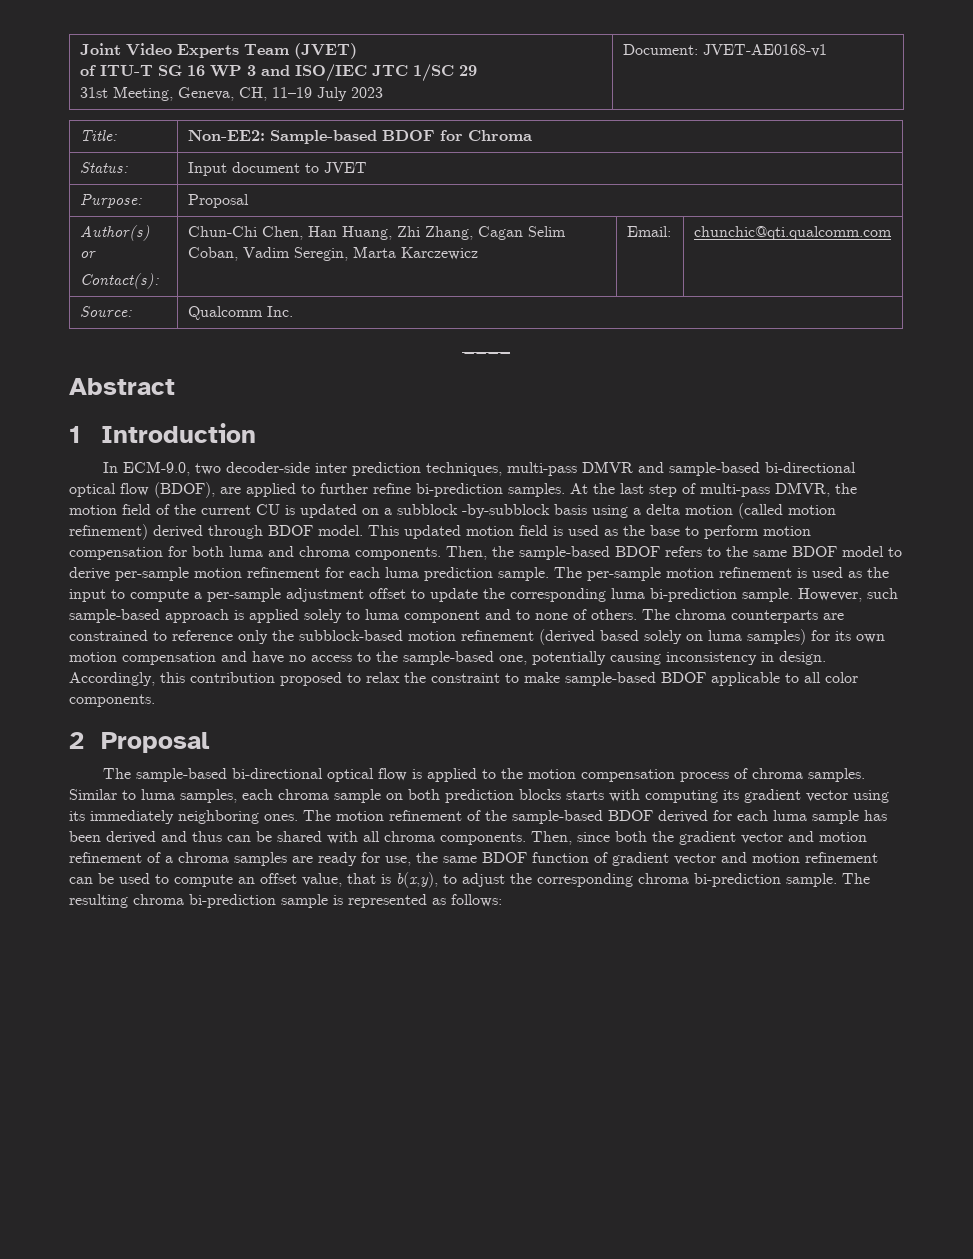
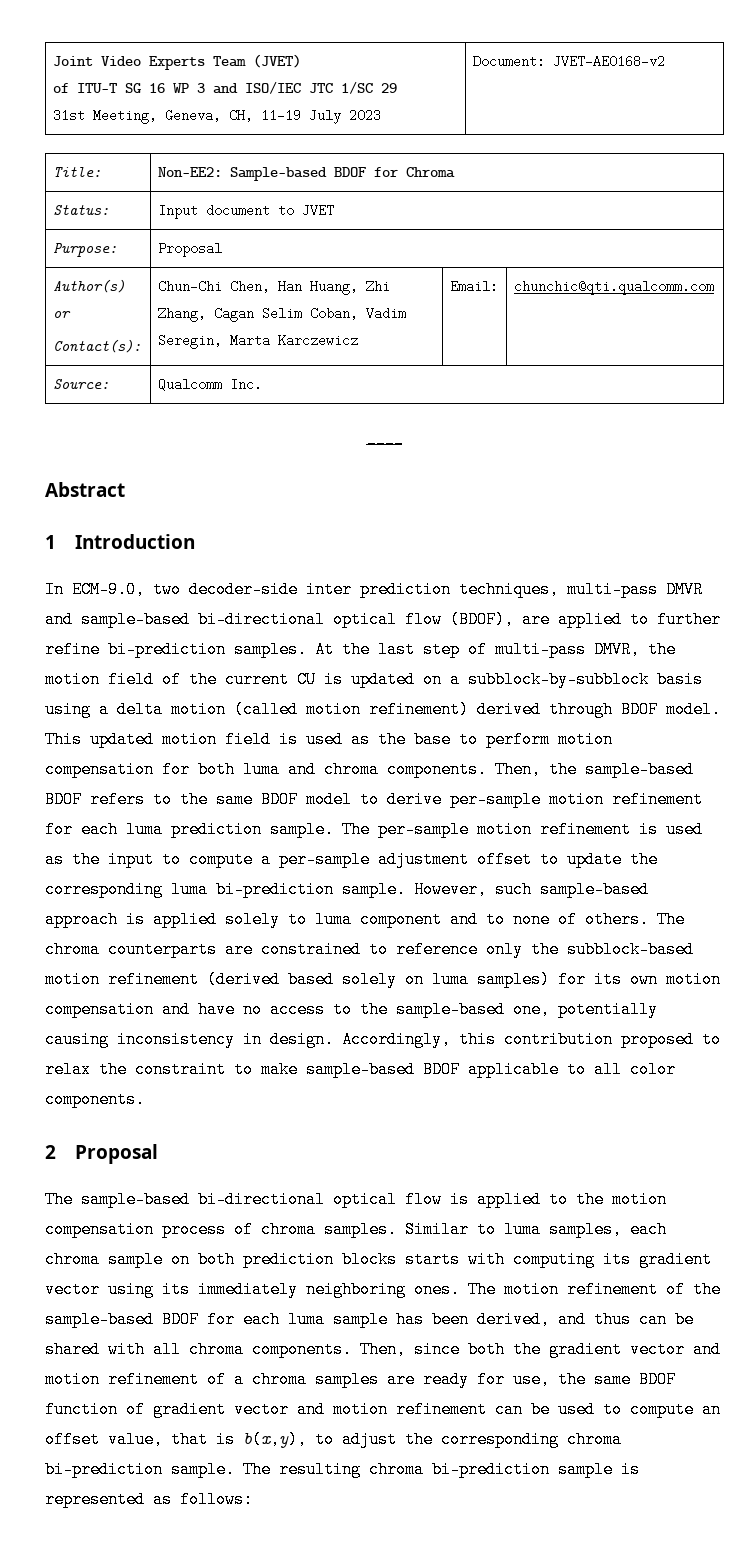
  Joint Video Experts Team (JVET)
  of ITU-T SG 16 WP 3 and ISO/IEC JTC 1/SC 29
- 31st Meeting, Geneva, CH, 11–19 July 2023 | Document: JVET-AE0168-v1
+ 31st Meeting, Geneva, CH, 11–19 July 2023 | Document: JVET-AE0168-v2
- At the last step of multi-pass DMVR, the motion field of the current CU is updated on a subblock -by-subblock basis using a delta motion (called motion refinement) derived through BDOF model.
+ At the last step of multi-pass DMVR, the motion field of the current CU is updated on a subblock-by-subblock basis using a delta motion (called motion refinement) derived through BDOF model.
- The motion refinement of the sample-based BDOF derived for each luma sample has been derived and thus can be shared with all chroma components.
+ The motion refinement of the sample-based BDOF for each luma sample has been derived, and thus can be shared with all chroma components.

